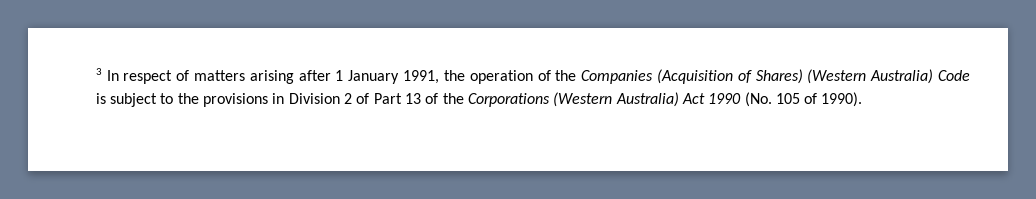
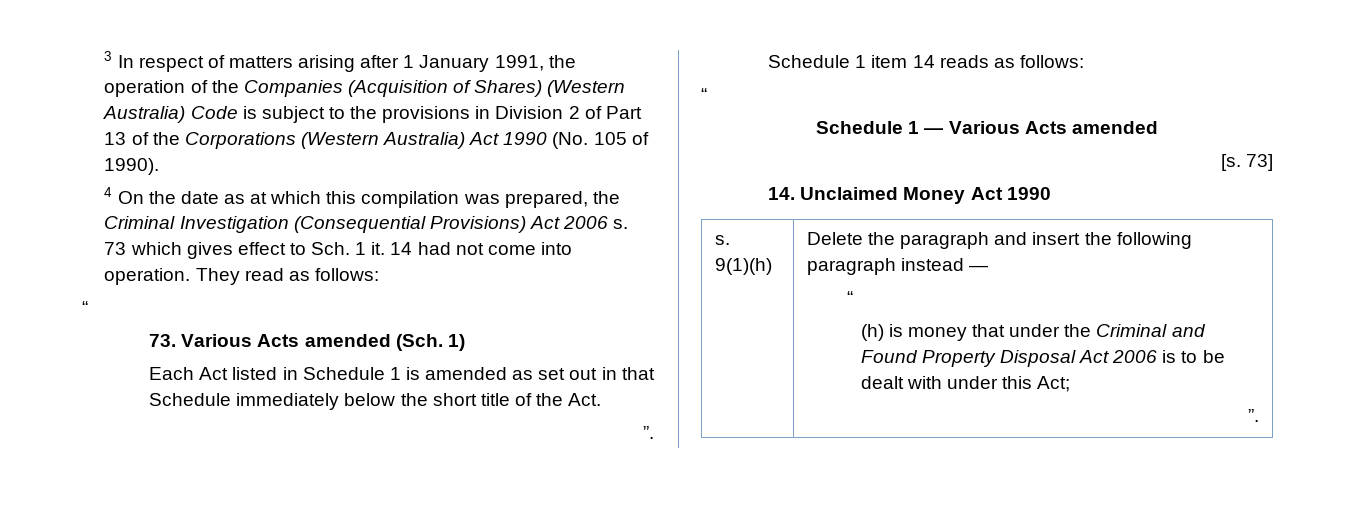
+ 4 On the date as at which this compilation was prepared, the Criminal Investigation (Consequential Provisions) Act 2006 s. 73 which gives effect to Sch. 1 it. 14 had not come into operation. They read as follows:
+ “
+ 73. Various Acts amended (Sch. 1)
+ Each Act listed in Schedule 1 is amended as set out in that Schedule immediately below the short title of the Act.
+ ”.
+ Schedule 1 item 14 reads as follows:
+ “
+ Schedule 1 — Various Acts amended
+ [s. 73]
+ 14. Unclaimed Money Act 1990
+ s. 9(1)(h) | Delete the paragraph and insert the following paragraph instead —
+ “
+ (h) is money that under the Criminal and Found Property Disposal Act 2006 is to be dealt with under this Act;
+ ”.

